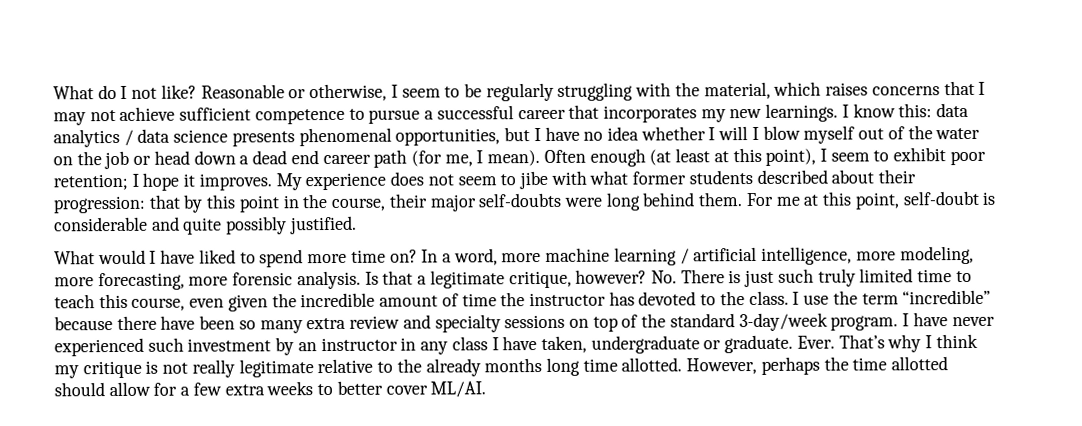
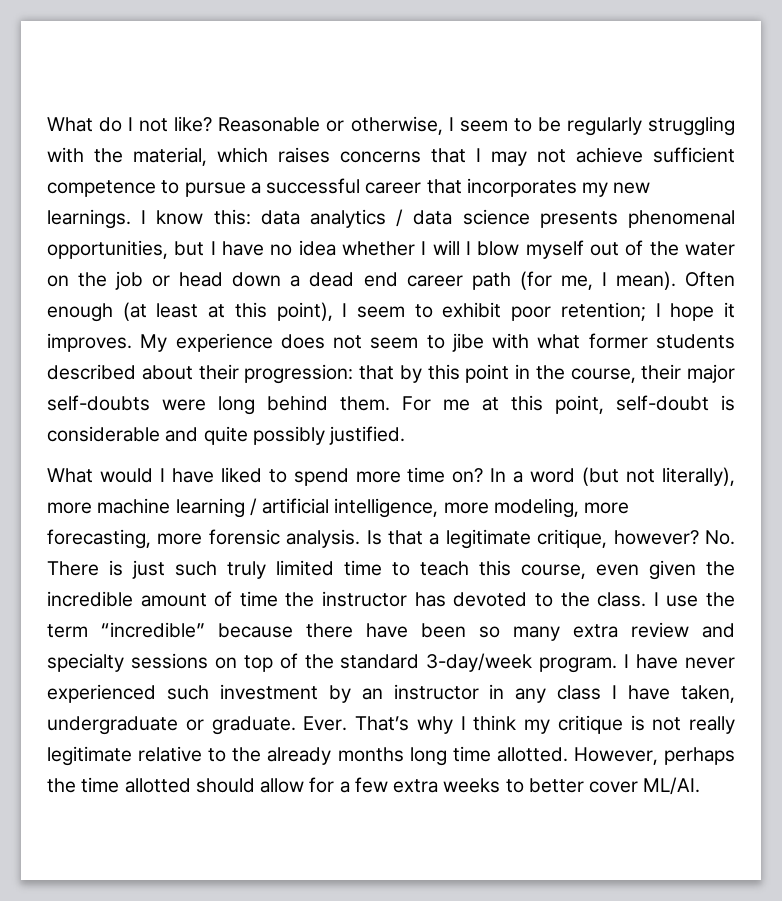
- In a word, more machine learning / artificial intelligence, more modeling, more forecasting, more forensic analysis.
+ In a word (but not literally), more machine learning / artificial intelligence, more modeling, more forecasting, more forensic analysis.

